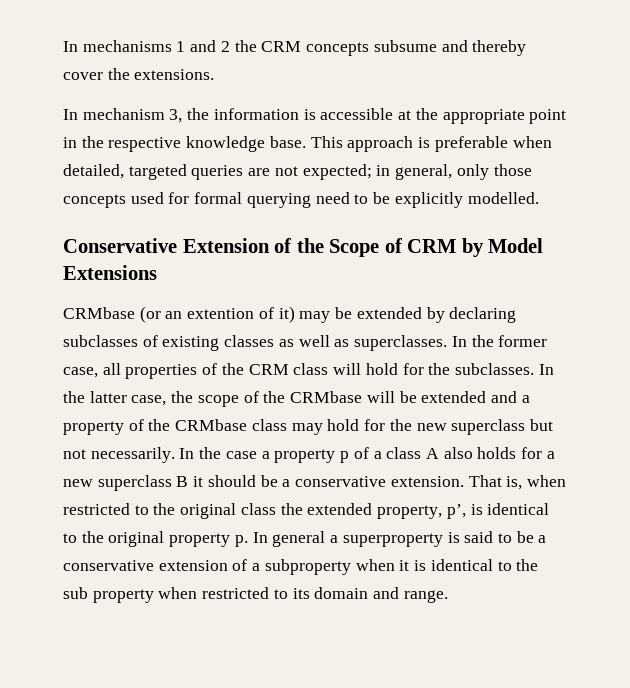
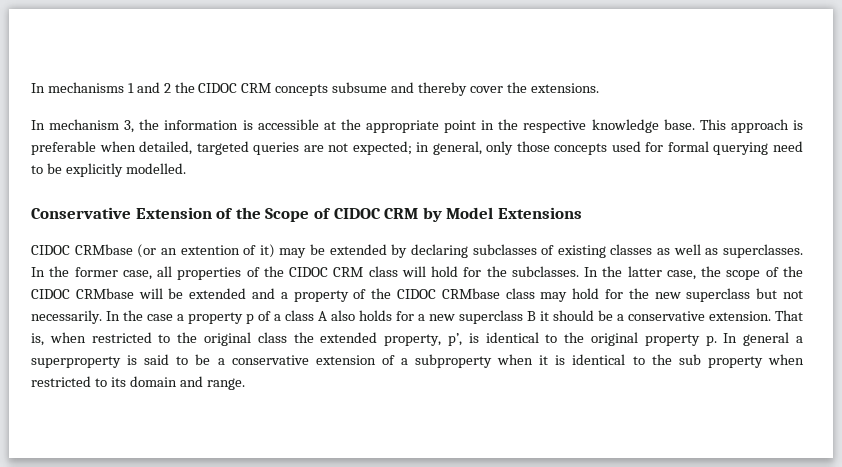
- In mechanisms 1 and 2 the CRM concepts subsume and thereby cover the extensions.
+ In mechanisms 1 and 2 the CIDOC CRM concepts subsume and thereby cover the extensions.
- Conservative Extension of the Scope of CRM by Model Extensions
+ Conservative Extension of the Scope of CIDOC CRM by Model Extensions
- CRMbase (or an extention of it) may be extended by declaring subclasses of existing classes as well as superclasses.
+ CIDOC CRMbase (or an extention of it) may be extended by declaring subclasses of existing classes as well as superclasses.
- In the former case, all properties of the CRM class will hold for the subclasses.
+ In the former case, all properties of the CIDOC CRM class will hold for the subclasses.
- In the latter case, the scope of the CRMbase will be extended and a property of the CRMbase class may hold for the new superclass but not necessarily.
+ In the latter case, the scope of the CIDOC CRMbase will be extended and a property of the CIDOC CRMbase class may hold for the new superclass but not necessarily.

